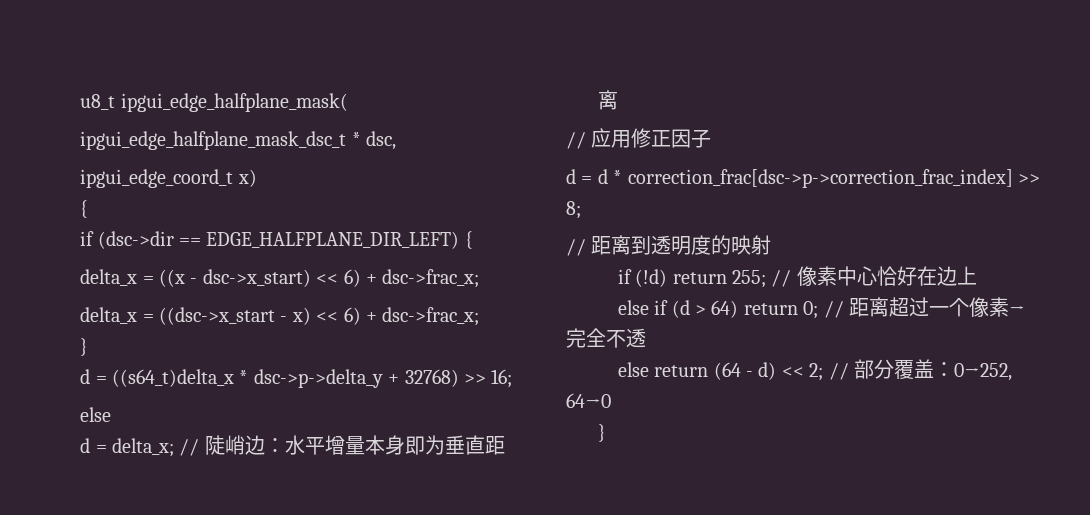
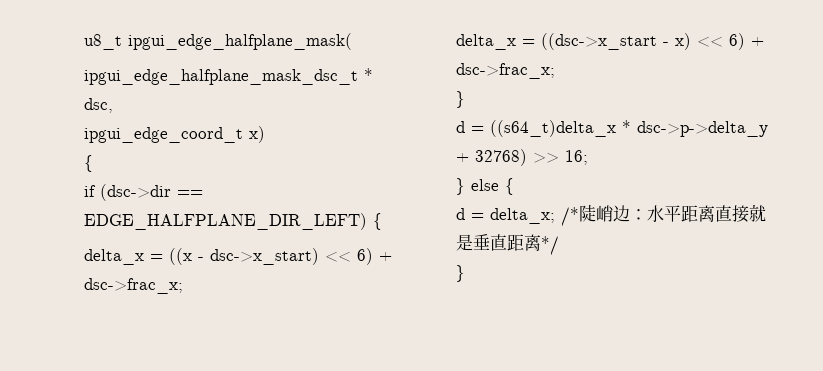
  d = ((s64_t)delta_x * dsc->p->delta_y + 32768) >> 16;
- else
+ } else {
- d = delta_x; // 陡峭边：水平增量本身即为垂直距离
- // 应用修正因子
- d = d * correction_frac[dsc->p->correction_frac_index] >> 8;
- // 距离到透明度的映射
- if (!d) return 255; // 像素中心恰好在边上
- else if (d > 64) return 0; // 距离超过一个像素→完全不透
- else return (64 - d) << 2; // 部分覆盖：0→252, 64→0
+ d = delta_x; /*陡峭边：水平距离直接就是垂直距离*/

